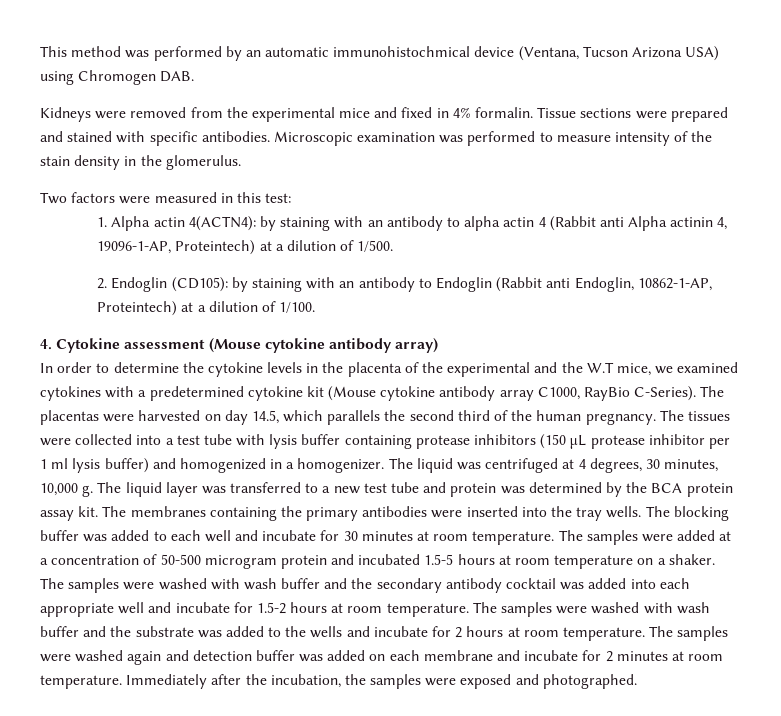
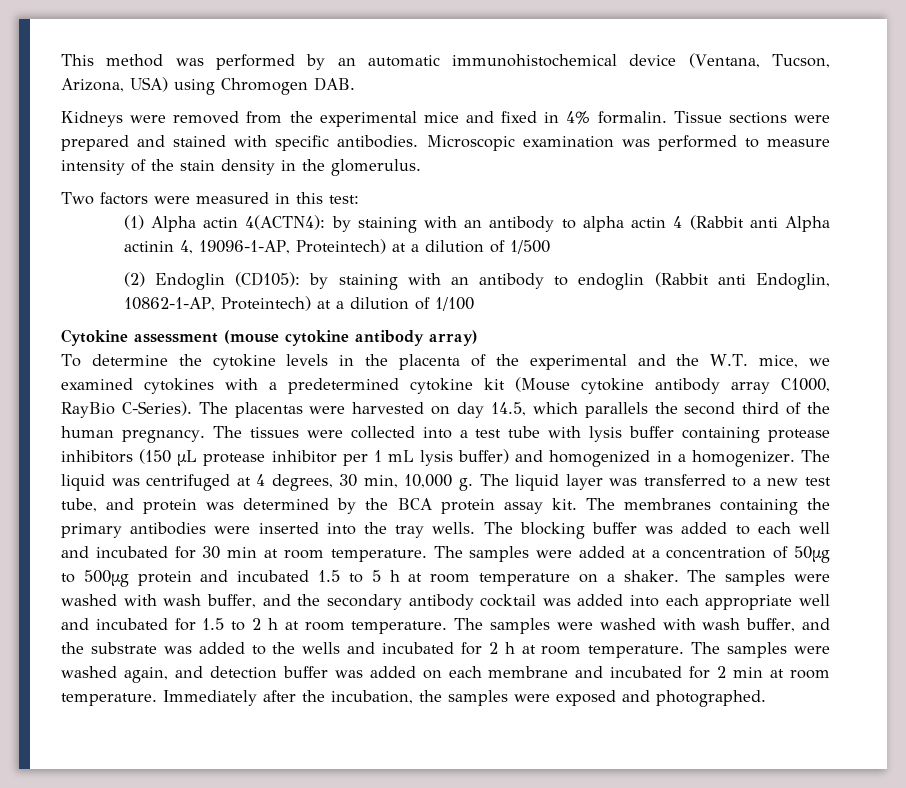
- This method was performed by an automatic immunohistochmical device (Ventana, Tucson Arizona USA) using Chromogen DAB.
+ This method was performed by an automatic immunohistochemical device (Ventana, Tucson, Arizona, USA) using Chromogen DAB.
- 1. Alpha actin 4(ACTN4): by staining with an antibody to alpha actin 4 (Rabbit anti Alpha actinin 4, 19096-1-AP, Proteintech) at a dilution of 1/500.
- 2. Endoglin (CD105): by staining with an antibody to Endoglin (Rabbit anti Endoglin, 10862-1-AP, Proteintech) at a dilution of 1/100.
- 4. Cytokine assessment (Mouse cytokine antibody array)
+ (1) Alpha actin 4(ACTN4): by staining with an antibody to alpha actin 4 (Rabbit anti Alpha actinin 4, 19096-1-AP, Proteintech) at a dilution of 1/500
+ (2) Endoglin (CD105): by staining with an antibody to endoglin (Rabbit anti Endoglin, 10862-1-AP, Proteintech) at a dilution of 1/100
+ Cytokine assessment (mouse cytokine antibody array)
- In order to determine the cytokine levels in the placenta of the experimental and the W.T mice, we examined cytokines with a predetermined cytokine kit (Mouse cytokine antibody array C1000, RayBio C-Series).
+ To determine the cytokine levels in the placenta of the experimental and the W.T. mice, we examined cytokines with a predetermined cytokine kit (Mouse cytokine antibody array C1000, RayBio C-Series).
- The tissues were collected into a test tube with lysis buffer containing protease inhibitors (150 µL protease inhibitor per 1 ml lysis buffer) and homogenized in a homogenizer.
+ The tissues were collected into a test tube with lysis buffer containing protease inhibitors (150 µL protease inhibitor per 1 mL lysis buffer) and homogenized in a homogenizer.
- The liquid was centrifuged at 4 degrees, 30 minutes, 10,000 g.
+ The liquid was centrifuged at 4 degrees, 30 min, 10,000 g.
- The liquid layer was transferred to a new test tube and protein was determined by the BCA protein assay kit.
+ The liquid layer was transferred to a new test tube, and protein was determined by the BCA protein assay kit.
- The blocking buffer was added to each well and incubate for 30 minutes at room temperature.
+ The blocking buffer was added to each well and incubated for 30 min at room temperature.
- The samples were added at a concentration of 50-500 microgram protein and incubated 1.5-5 hours at room temperature on a shaker.
+ The samples were added at a concentration of 50µg to 500µg protein and incubated 1.5 to 5 h at room temperature on a shaker.
- The samples were washed with wash buffer and the secondary antibody cocktail was added into each appropriate well and incubate for 1.5-2 hours at room temperature.
+ The samples were washed with wash buffer, and the secondary antibody cocktail was added into each appropriate well and incubated for 1.5 to 2 h at room temperature.
- The samples were washed with wash buffer and the substrate was added to the wells and incubate for 2 hours at room temperature. The samples were washed again and detection buffer was added on each membrane and incubate for 2 minutes at room temperature.
+ The samples were washed with wash buffer, and the substrate was added to the wells and incubated for 2 h at room temperature. The samples were washed again, and detection buffer was added on each membrane and incubated for 2 min at room temperature.

